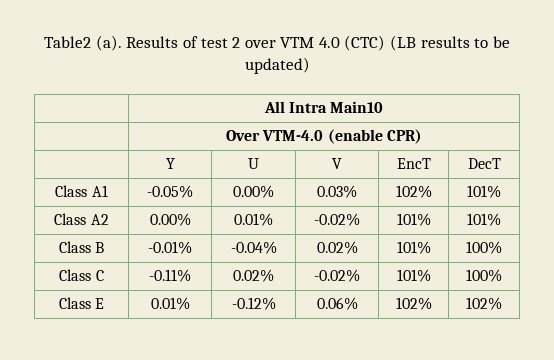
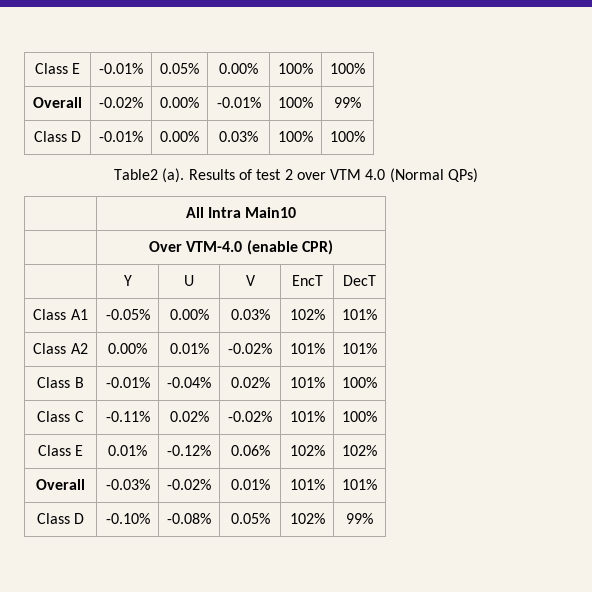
+ Class E | -0.01% | 0.05% | 0.00% | 100% | 100%
+ Overall | -0.02% | 0.00% | -0.01% | 100% | 99%
+ Class D | -0.01% | 0.00% | 0.03% | 100% | 100%
- Results of test 2 over VTM 4.0 (CTC) (LB results to be updated)
+ Results of test 2 over VTM 4.0 (Normal QPs)
+ Overall | -0.03% | -0.02% | 0.01% | 101% | 101%
+ Class D | -0.10% | -0.08% | 0.05% | 102% | 99%

